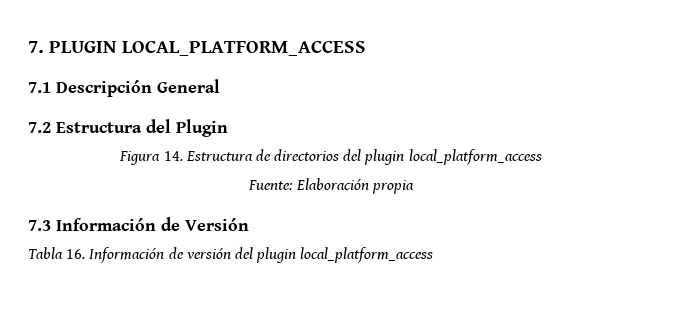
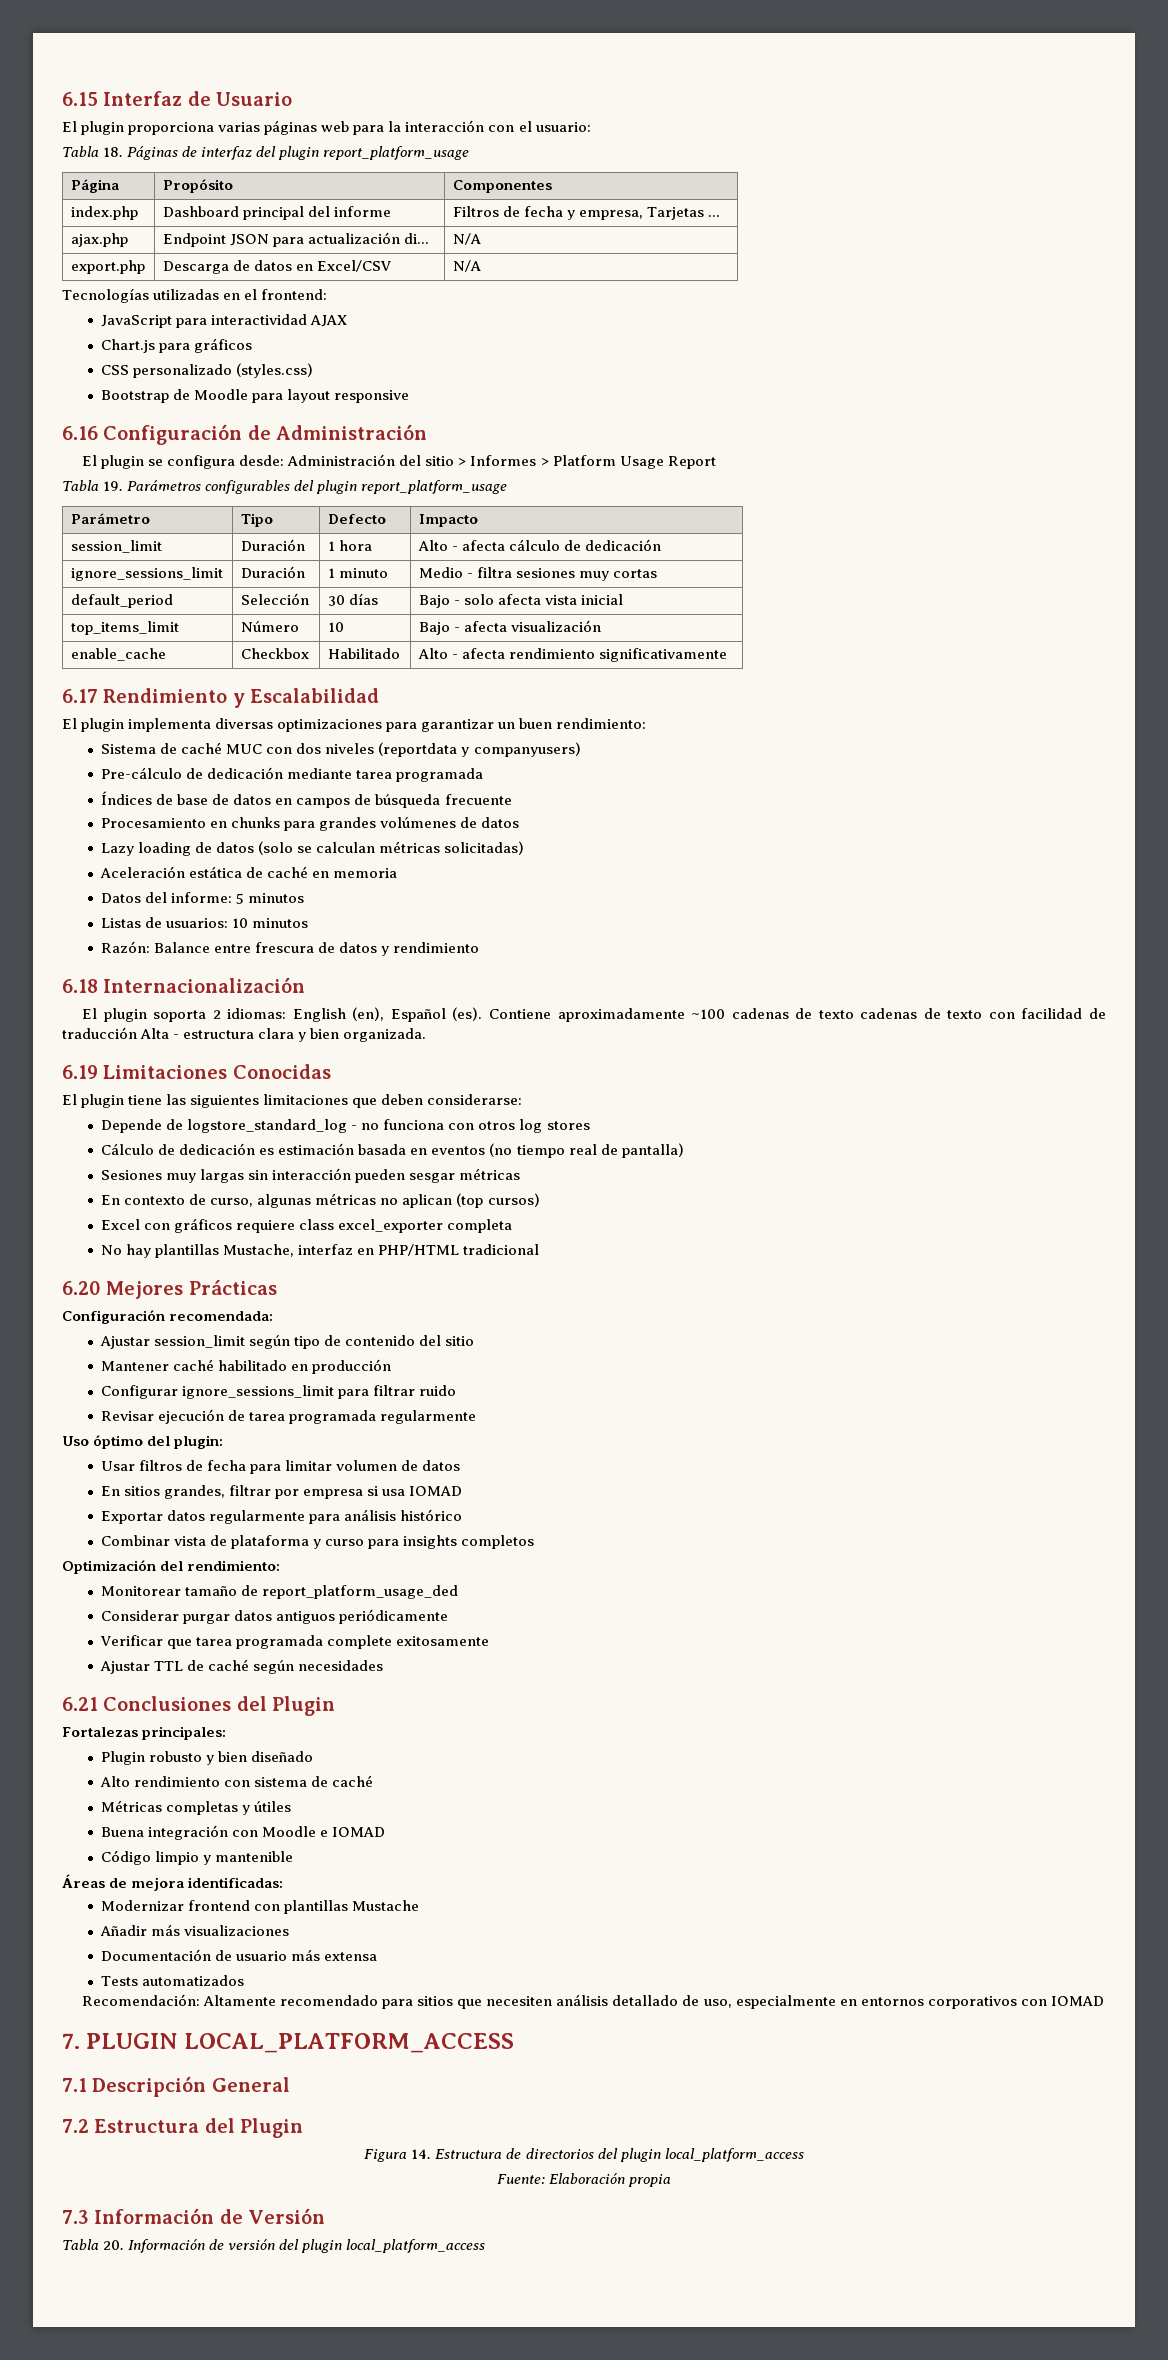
+ 6.15 Interfaz de Usuario
+ El plugin proporciona varias páginas web para la interacción con el usuario:
+ Tabla 18. Páginas de interfaz del plugin report_platform_usage
+ Página | Propósito | Componentes
+ index.php | Dashboard principal del informe | Filtros de fecha y empresa, Tarjetas ...
+ ajax.php | Endpoint JSON para actualización di... | N/A
+ export.php | Descarga de datos en Excel/CSV | N/A
+ Tecnologías utilizadas en el frontend:
+ JavaScript para interactividad AJAX
+ Chart.js para gráficos
+ CSS personalizado (styles.css)
+ Bootstrap de Moodle para layout responsive
+ 6.16 Configuración de Administración
+ El plugin se configura desde: Administración del sitio > Informes > Platform Usage Report
+ Tabla 19. Parámetros configurables del plugin report_platform_usage
+ Parámetro | Tipo | Defecto | Impacto
+ session_limit | Duración | 1 hora | Alto - afecta cálculo de dedicación
+ ignore_sessions_limit | Duración | 1 minuto | Medio - filtra sesiones muy cortas
+ default_period | Selección | 30 días | Bajo - solo afecta vista inicial
+ top_items_limit | Número | 10 | Bajo - afecta visualización
+ enable_cache | Checkbox | Habilitado | Alto - afecta rendimiento significativamente
+ 6.17 Rendimiento y Escalabilidad
+ El plugin implementa diversas optimizaciones para garantizar un buen rendimiento:
+ Sistema de caché MUC con dos niveles (reportdata y companyusers)
+ Pre-cálculo de dedicación mediante tarea programada
+ Índices de base de datos en campos de búsqueda frecuente
+ Procesamiento en chunks para grandes volúmenes de datos
+ Lazy loading de datos (solo se calculan métricas solicitadas)
+ Aceleración estática de caché en memoria
+ Datos del informe: 5 minutos
+ Listas de usuarios: 10 minutos
+ Razón: Balance entre frescura de datos y rendimiento
+ 6.18 Internacionalización
+ El plugin soporta 2 idiomas: English (en), Español (es). Contiene aproximadamente ~100 cadenas de texto cadenas de texto con facilidad de traducción Alta - estructura clara y bien organizada.
+ 6.19 Limitaciones Conocidas
+ El plugin tiene las siguientes limitaciones que deben considerarse:
+ Depende de logstore_standard_log - no funciona con otros log stores
+ Cálculo de dedicación es estimación basada en eventos (no tiempo real de pantalla)
+ Sesiones muy largas sin interacción pueden sesgar métricas
+ En contexto de curso, algunas métricas no aplican (top cursos)
+ Excel con gráficos requiere class excel_exporter completa
+ No hay plantillas Mustache, interfaz en PHP/HTML tradicional
+ 6.20 Mejores Prácticas
+ Configuración recomendada:
+ Ajustar session_limit según tipo de contenido del sitio
+ Mantener caché habilitado en producción
+ Configurar ignore_sessions_limit para filtrar ruido
+ Revisar ejecución de tarea programada regularmente
+ Uso óptimo del plugin:
+ Usar filtros de fecha para limitar volumen de datos
+ En sitios grandes, filtrar por empresa si usa IOMAD
+ Exportar datos regularmente para análisis histórico
+ Combinar vista de plataforma y curso para insights completos
+ Optimización del rendimiento:
+ Monitorear tamaño de report_platform_usage_ded
+ Considerar purgar datos antiguos periódicamente
+ Verificar que tarea programada complete exitosamente
+ Ajustar TTL de caché según necesidades
+ 6.21 Conclusiones del Plugin
+ Fortalezas principales:
+ Plugin robusto y bien diseñado
+ Alto rendimiento con sistema de caché
+ Métricas completas y útiles
+ Buena integración con Moodle e IOMAD
+ Código limpio y mantenible
+ Áreas de mejora identificadas:
+ Modernizar frontend con plantillas Mustache
+ Añadir más visualizaciones
+ Documentación de usuario más extensa
+ Tests automatizados
+ Recomendación: Altamente recomendado para sitios que necesiten análisis detallado de uso, especialmente en entornos corporativos con IOMAD
- Tabla 16. Información de versión del plugin local_platform_access
+ Tabla 20. Información de versión del plugin local_platform_access

